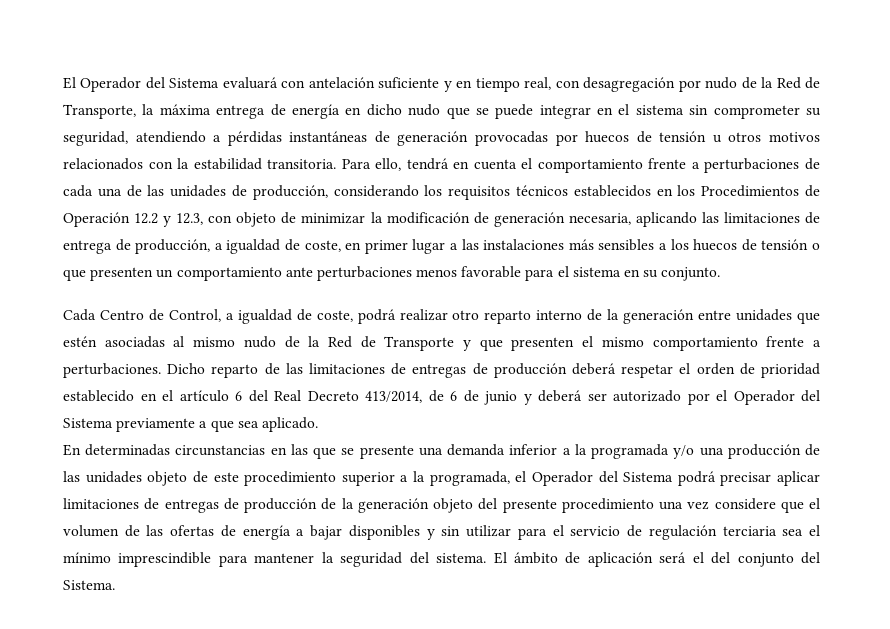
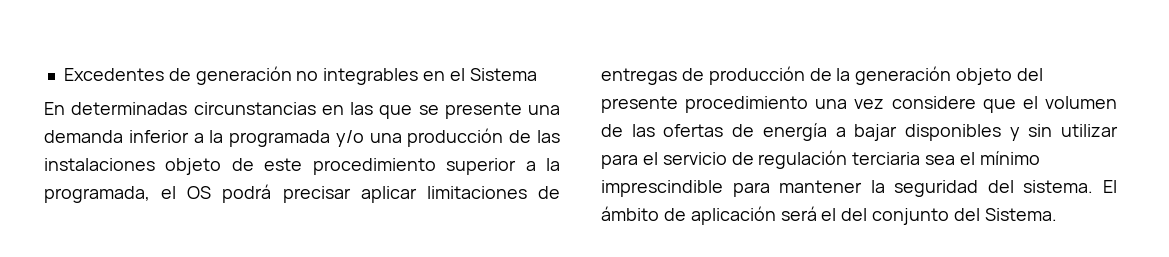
- El Operador del Sistema evaluará con antelación suficiente y en tiempo real, con desagregación por nudo de la Red de Transporte, la máxima entrega de energía en dicho nudo que se puede integrar en el sistema sin comprometer su seguridad, atendiendo a pérdidas instantáneas de generación provocadas por huecos de tensión u otros motivos relacionados con la estabilidad transitoria. Para ello, tendrá en cuenta el comportamiento frente a perturbaciones de cada una de las unidades de producción, considerando los requisitos técnicos establecidos en los Procedimientos de Operación 12.2 y 12.3, con objeto de minimizar la modificación de generación necesaria, aplicando las limitaciones de entrega de producción, a igualdad de coste, en primer lugar a las instalaciones más sensibles a los huecos de tensión o que presenten un comportamiento ante perturbaciones menos favorable para el sistema en su conjunto.
- Cada Centro de Control, a igualdad de coste, podrá realizar otro reparto interno de la generación entre unidades que estén asociadas al mismo nudo de la Red de Transporte y que presenten el mismo comportamiento frente a perturbaciones. Dicho reparto de las limitaciones de entregas de producción deberá respetar el orden de prioridad establecido en el artículo 6 del Real Decreto 413/2014, de 6 de junio y deberá ser autorizado por el Operador del Sistema previamente a que sea aplicado.
+ Excedentes de generación no integrables en el Sistema
- En determinadas circunstancias en las que se presente una demanda inferior a la programada y/o una producción de las unidades objeto de este procedimiento superior a la programada, el Operador del Sistema podrá precisar aplicar limitaciones de entregas de producción de la generación objeto del presente procedimiento una vez considere que el volumen de las ofertas de energía a bajar disponibles y sin utilizar para el servicio de regulación terciaria sea el mínimo imprescindible para mantener la seguridad del sistema.
+ En determinadas circunstancias en las que se presente una demanda inferior a la programada y/o una producción de las instalaciones objeto de este procedimiento superior a la programada, el OS podrá precisar aplicar limitaciones de entregas de producción de la generación objeto del presente procedimiento una vez considere que el volumen de las ofertas de energía a bajar disponibles y sin utilizar para el servicio de regulación terciaria sea el mínimo imprescindible para mantener la seguridad del sistema.

